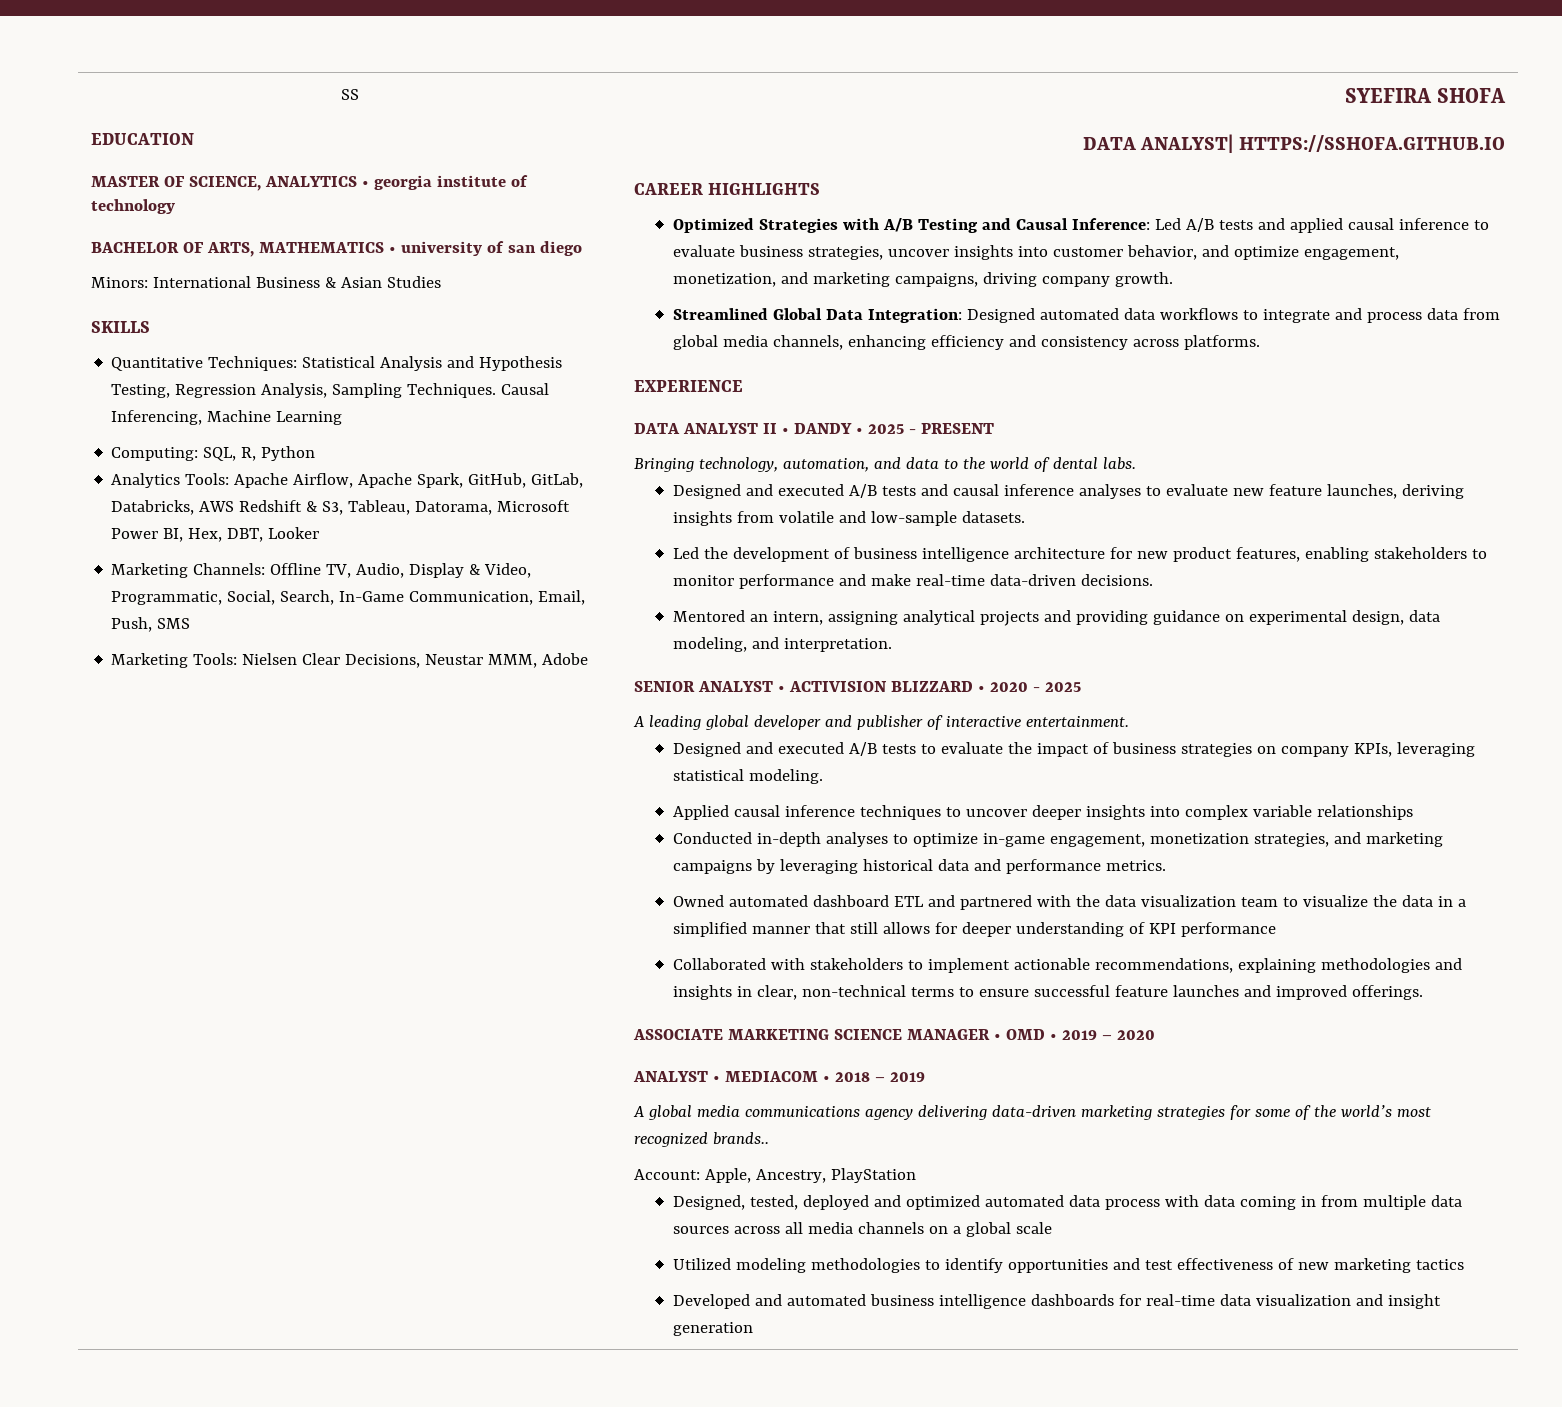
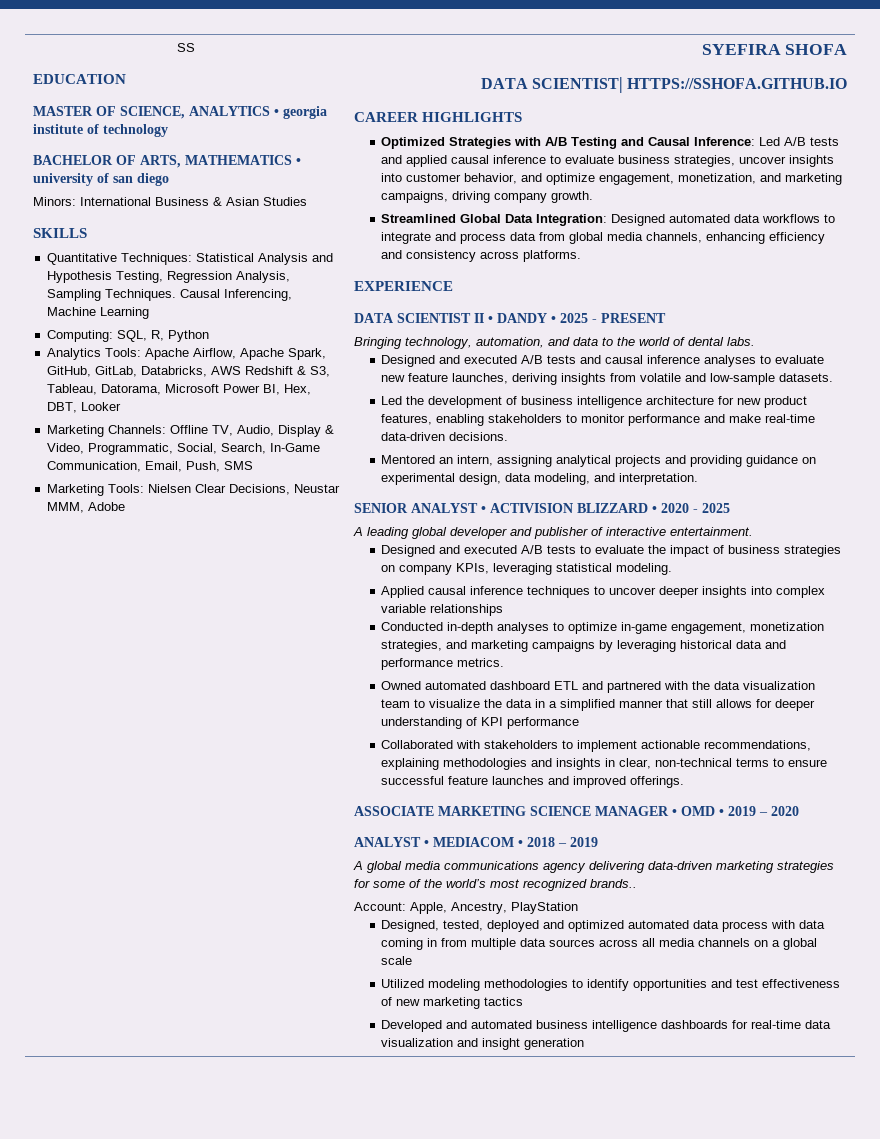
- DATA ANALYST| HTTPS://SSHOFA.GITHUB.IO
+ DATA SCIENTIST| HTTPS://SSHOFA.GITHUB.IO
- DATA ANALYST II • DANDY • 2025 - PRESENT
+ DATA SCIENTIST II • DANDY • 2025 - PRESENT

